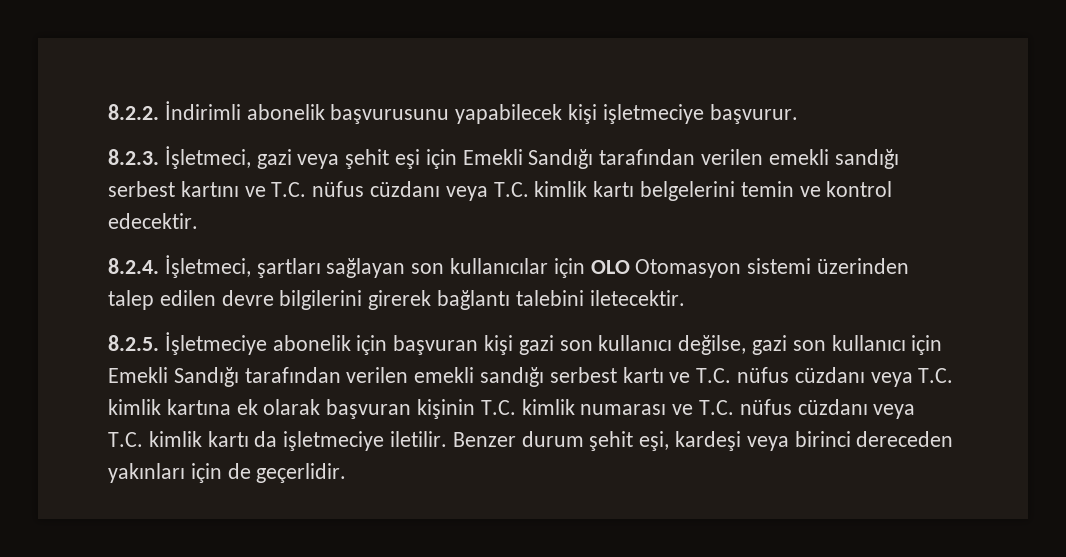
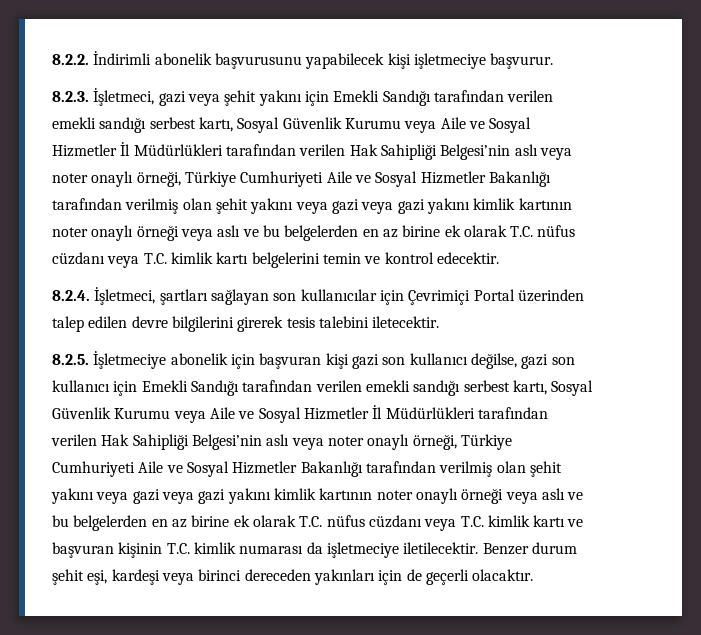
- 8.2.3. İşletmeci, gazi veya şehit eşi için Emekli Sandığı tarafından verilen emekli sandığı serbest kartını ve T.C. nüfus cüzdanı veya T.C. kimlik kartı belgelerini temin ve kontrol edecektir.
+ 8.2.3. İşletmeci, gazi veya şehit yakını için Emekli Sandığı tarafından verilen emekli sandığı serbest kartı, Sosyal Güvenlik Kurumu veya Aile ve Sosyal Hizmetler İl Müdürlükleri tarafından verilen Hak Sahipliği Belgesi’nin aslı veya noter onaylı örneği, Türkiye Cumhuriyeti Aile ve Sosyal Hizmetler Bakanlığı tarafından verilmiş olan şehit yakını veya gazi veya gazi yakını kimlik kartının noter onaylı örneği veya aslı ve bu belgelerden en az birine ek olarak T.C. nüfus cüzdanı veya T.C. kimlik kartı belgelerini temin ve kontrol edecektir.
- 8.2.4. İşletmeci, şartları sağlayan son kullanıcılar için OLO Otomasyon sistemi üzerinden talep edilen devre bilgilerini girerek bağlantı talebini iletecektir.
+ 8.2.4. İşletmeci, şartları sağlayan son kullanıcılar için Çevrimiçi Portal üzerinden talep edilen devre bilgilerini girerek tesis talebini iletecektir.
- 8.2.5. İşletmeciye abonelik için başvuran kişi gazi son kullanıcı değilse, gazi son kullanıcı için Emekli Sandığı tarafından verilen emekli sandığı serbest kartı ve T.C. nüfus cüzdanı veya T.C. kimlik kartına ek olarak başvuran kişinin T.C. kimlik numarası ve T.C. nüfus cüzdanı veya T.C. kimlik kartı da işletmeciye iletilir.
+ 8.2.5. İşletmeciye abonelik için başvuran kişi gazi son kullanıcı değilse, gazi son kullanıcı için Emekli Sandığı tarafından verilen emekli sandığı serbest kartı, Sosyal Güvenlik Kurumu veya Aile ve Sosyal Hizmetler İl Müdürlükleri tarafından verilen Hak Sahipliği Belgesi’nin aslı veya noter onaylı örneği, Türkiye Cumhuriyeti Aile ve Sosyal Hizmetler Bakanlığı tarafından verilmiş olan şehit yakını veya gazi veya gazi yakını kimlik kartının noter onaylı örneği veya aslı ve bu belgelerden en az birine ek olarak T.C. nüfus cüzdanı veya T.C. kimlik kartı ve başvuran kişinin T.C. kimlik numarası da işletmeciye iletilecektir.
- Benzer durum şehit eşi, kardeşi veya birinci dereceden yakınları için de geçerlidir.
+ Benzer durum şehit eşi, kardeşi veya birinci dereceden yakınları için de geçerli olacaktır.

